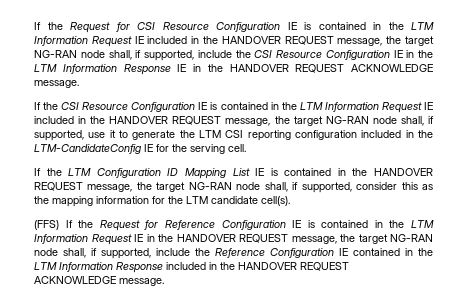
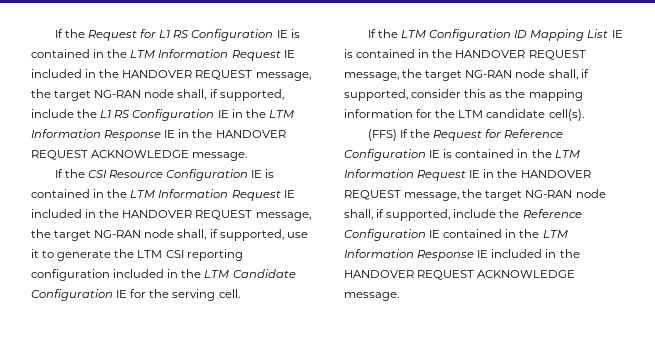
- If the Request for CSI Resource Configuration IE is contained in the LTM Information Request IE included in the HANDOVER REQUEST message, the target NG-RAN node shall, if supported, include the CSI Resource Configuration IE in the LTM Information Response IE in the HANDOVER REQUEST ACKNOWLEDGE message.
+ If the Request for L1 RS Configuration IE is contained in the LTM Information Request IE included in the HANDOVER REQUEST message, the target NG-RAN node shall, if supported, include the L1 RS Configuration IE in the LTM Information Response IE in the HANDOVER REQUEST ACKNOWLEDGE message.
- If the CSI Resource Configuration IE is contained in the LTM Information Request IE included in the HANDOVER REQUEST message, the target NG-RAN node shall, if supported, use it to generate the LTM CSI reporting configuration included in the LTM-CandidateConfig IE for the serving cell.
+ If the CSI Resource Configuration IE is contained in the LTM Information Request IE included in the HANDOVER REQUEST message, the target NG-RAN node shall, if supported, use it to generate the LTM CSI reporting configuration included in the LTM Candidate Configuration IE for the serving cell.
- (FFS) If the Request for Reference Configuration IE is contained in the LTM Information Request IE in the HANDOVER REQUEST message, the target NG-RAN node shall, if supported, include the Reference Configuration IE contained in the LTM Information Response included in the HANDOVER REQUEST ACKNOWLEDGE message.
+ (FFS) If the Request for Reference Configuration IE is contained in the LTM Information Request IE in the HANDOVER REQUEST message, the target NG-RAN node shall, if supported, include the Reference Configuration IE contained in the LTM Information Response IE included in the HANDOVER REQUEST ACKNOWLEDGE message.

